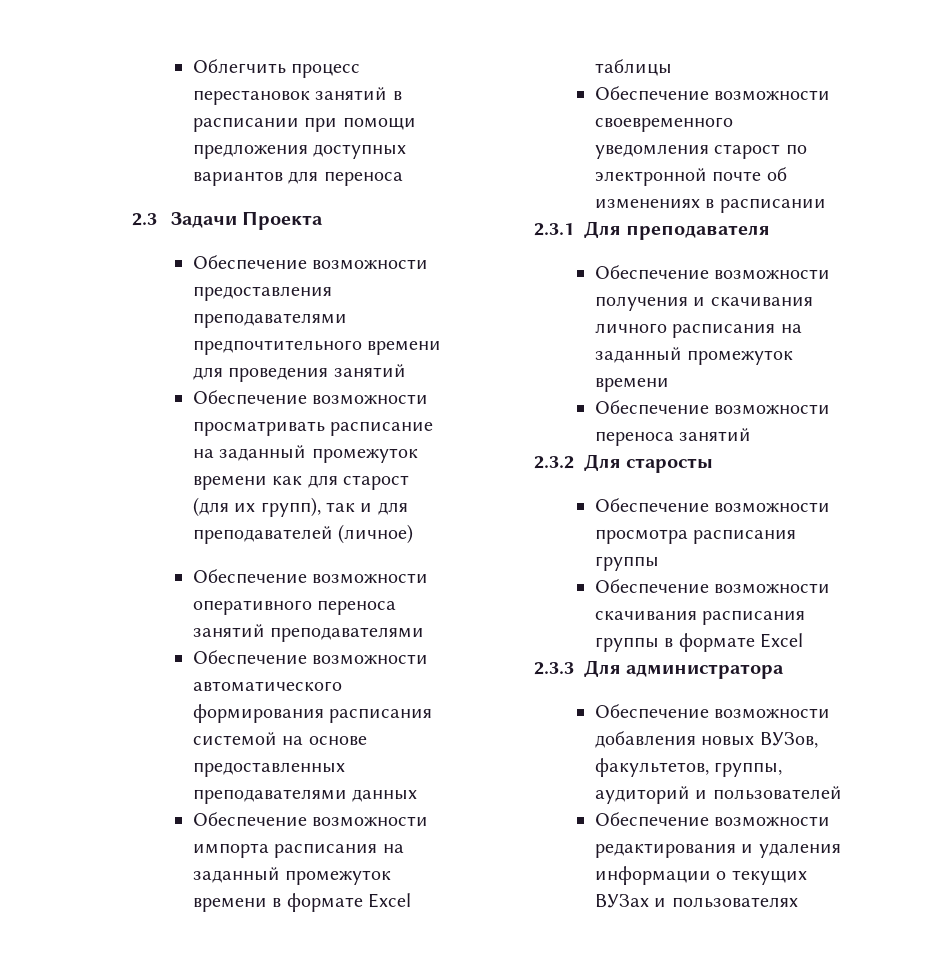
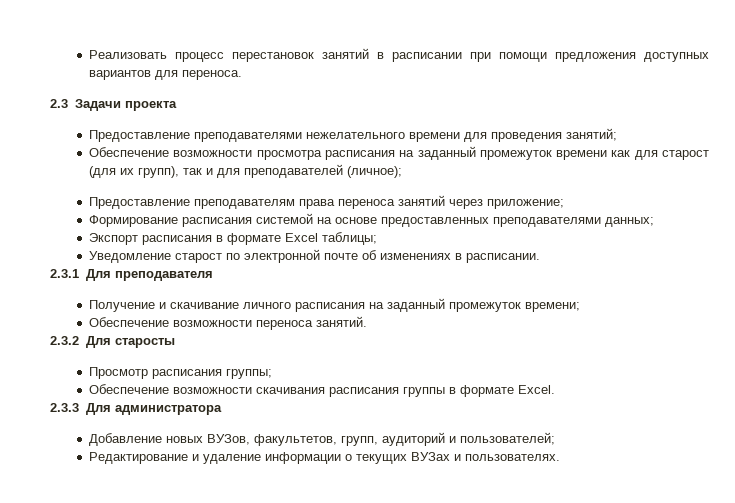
- Облегчить процесс перестановок занятий в расписании при помощи предложения доступных вариантов для переноса
+ Реализовать процесс перестановок занятий в расписании при помощи предложения доступных вариантов для переноса.
- 2.3 Задачи Проекта
- Обеспечение возможности предоставления преподавателями предпочтительного времени для проведения занятий
- Обеспечение возможности просматривать расписание на заданный промежуток времени как для старост (для их групп), так и для преподавателей (личное)
- Обеспечение возможности оперативного переноса занятий преподавателями
- Обеспечение возможности автоматического формирования расписания системой на основе предоставленных преподавателями данных
- Обеспечение возможности импорта расписания на заданный промежуток времени в формате Excel таблицы
- Обеспечение возможности своевременного уведомления старост по электронной почте об изменениях в расписании
+ 2.3 Задачи проекта
+ Предоставление преподавателями нежелательного времени для проведения занятий;
+ Обеспечение возможности просмотра расписания на заданный промежуток времени как для старост (для их групп), так и для преподавателей (личное);
+ Предоставление преподавателям права переноса занятий через приложение;
+ Формирование расписания системой на основе предоставленных преподавателями данных;
+ Экспорт расписания в формате Excel таблицы;
+ Уведомление старост по электронной почте об изменениях в расписании.
- Обеспечение возможности получения и скачивания личного расписания на заданный промежуток времени
+ Получение и скачивание личного расписания на заданный промежуток времени;
- Обеспечение возможности переноса занятий
+ Обеспечение возможности переноса занятий.
- Обеспечение возможности просмотра расписания группы
+ Просмотр расписания группы;
- Обеспечение возможности скачивания расписания группы в формате Excel
+ Обеспечение возможности скачивания расписания группы в формате Excel.
- Обеспечение возможности добавления новых ВУЗов, факультетов, группы, аудиторий и пользователей
- Обеспечение возможности редактирования и удаления информации о текущих ВУЗах и пользователях
+ Добавление новых ВУЗов, факультетов, групп, аудиторий и пользователей;
+ Редактирование и удаление информации о текущих ВУЗах и пользователях.

